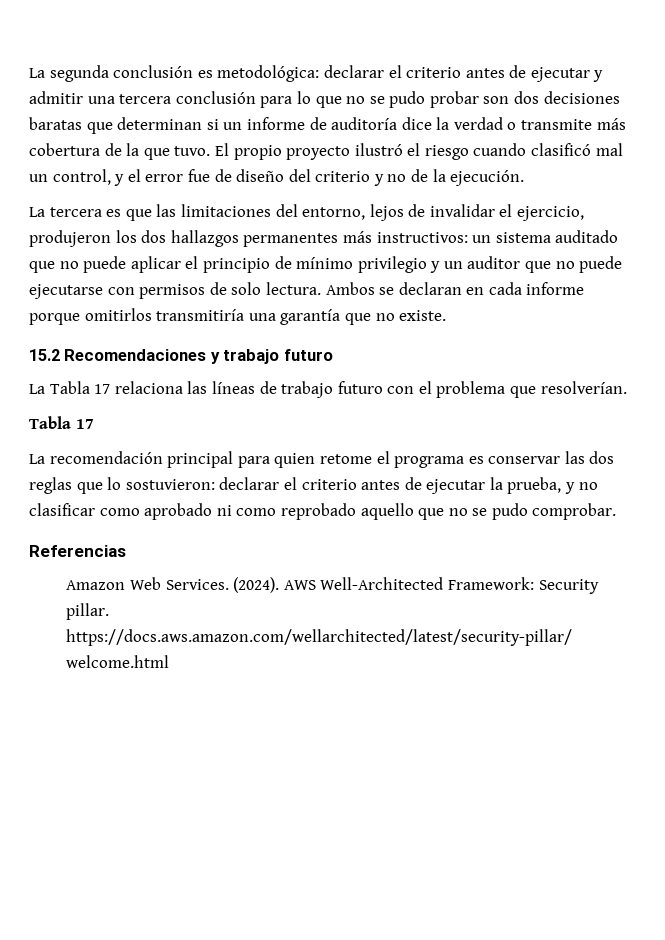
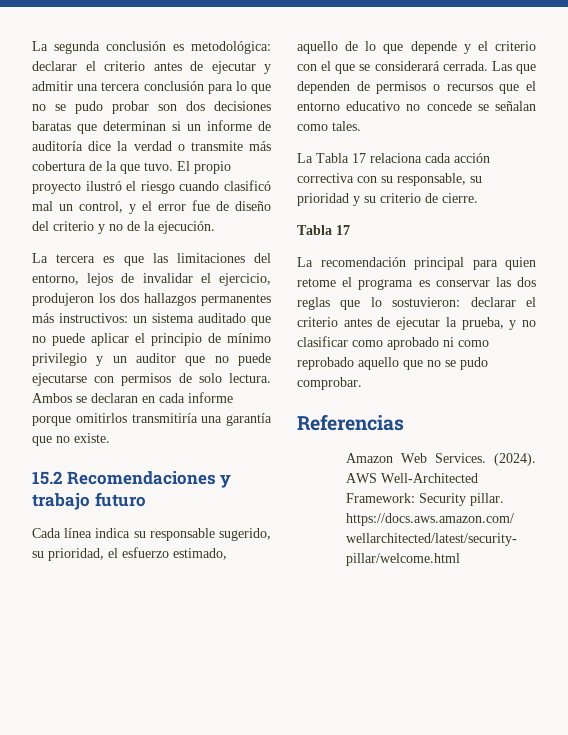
- La Tabla 17 relaciona las líneas de trabajo futuro con el problema que resolverían.
+ Cada línea indica su responsable sugerido, su prioridad, el esfuerzo estimado, aquello de lo que depende y el criterio con el que se considerará cerrada. Las que dependen de permisos o recursos que el entorno educativo no concede se señalan como tales.
+ La Tabla 17 relaciona cada acción correctiva con su responsable, su prioridad y su criterio de cierre.

